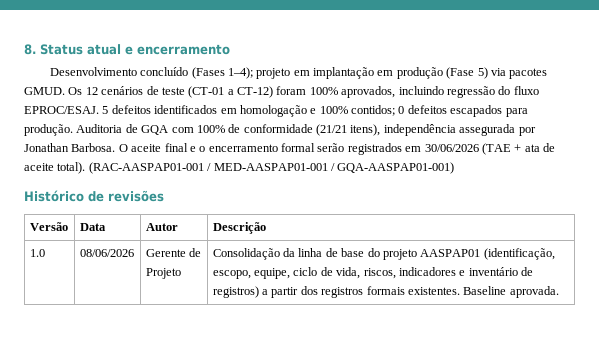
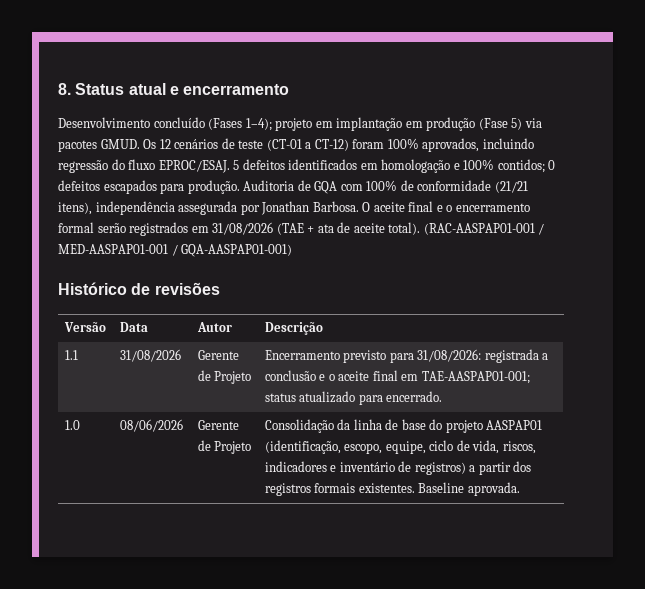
- O aceite final e o encerramento formal serão registrados em 30/06/2026 (TAE + ata de aceite total).
+ O aceite final e o encerramento formal serão registrados em 31/08/2026 (TAE + ata de aceite total).
+ 1.1 | 31/08/2026 | Gerente de Projeto | Encerramento previsto para 31/08/2026: registrada a conclusão e o aceite final em TAE-AASPAP01-001; status atualizado para encerrado.

